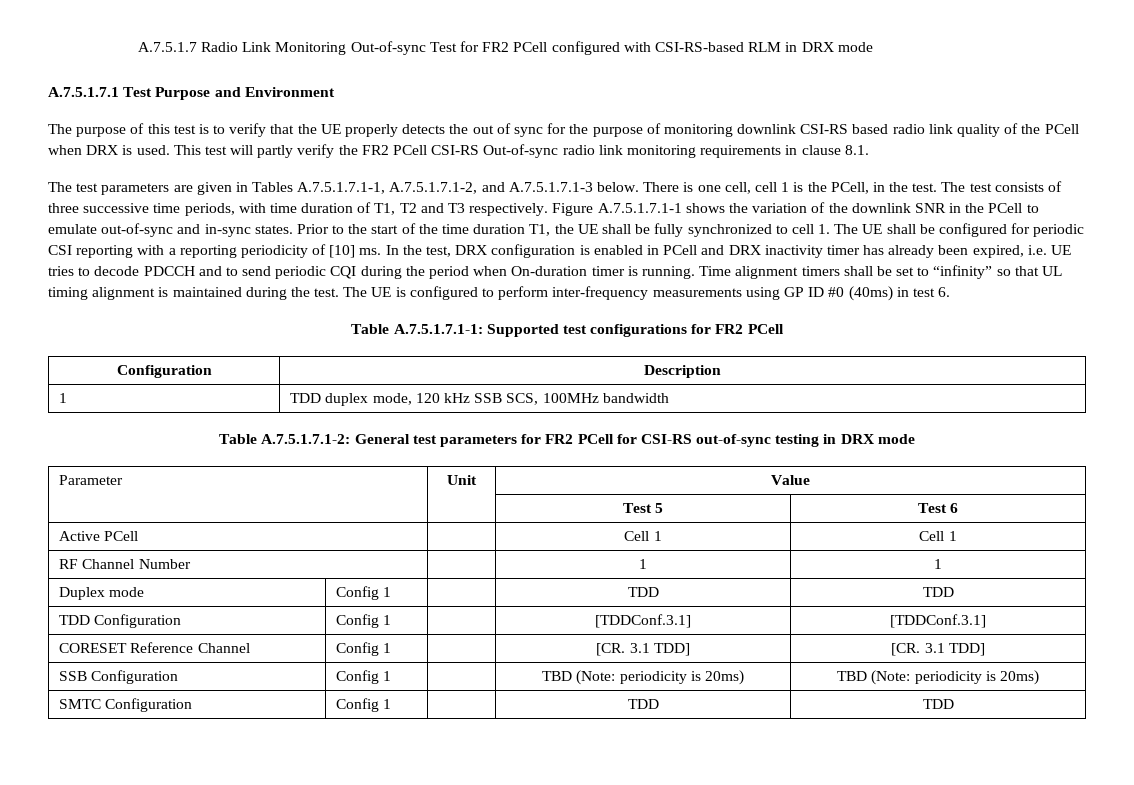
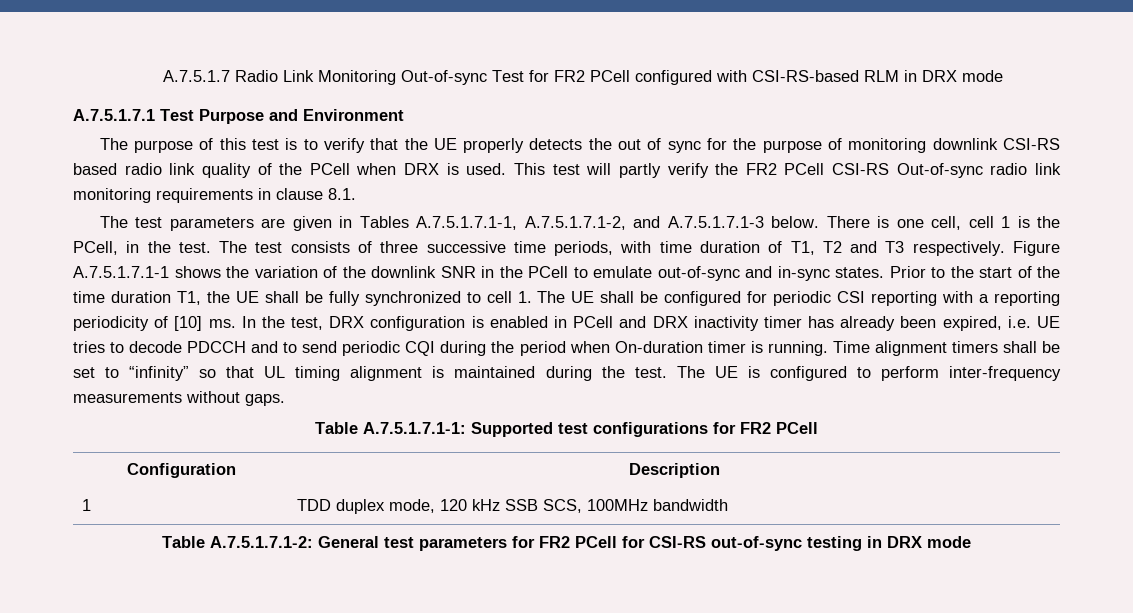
- The UE is configured to perform inter-frequency measurements using GP ID #0 (40ms) in test 6.
+ The UE is configured to perform inter-frequency measurements without gaps.
- Parameter | Unit | Value
- | | Test 5 | Test 6
- Active PCell | | Cell 1 | Cell 1
- RF Channel Number | | 1 | 1
- Duplex mode | Config 1 | | TDD | TDD
- TDD Configuration | Config 1 | | [TDDConf.3.1] | [TDDConf.3.1]
- CORESET Reference Channel | Config 1 | | [CR. 3.1 TDD] | [CR. 3.1 TDD]
- SSB Configuration | Config 1 | | TBD (Note: periodicity is 20ms) | TBD (Note: periodicity is 20ms)
- SMTC Configuration | Config 1 | | TDD | TDD

